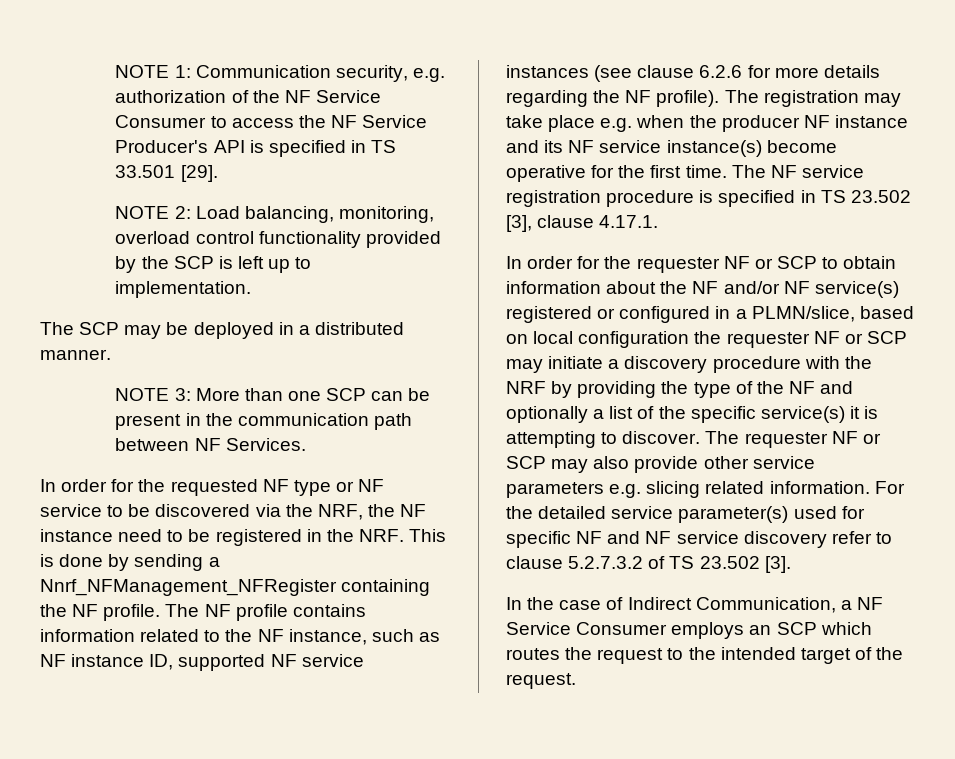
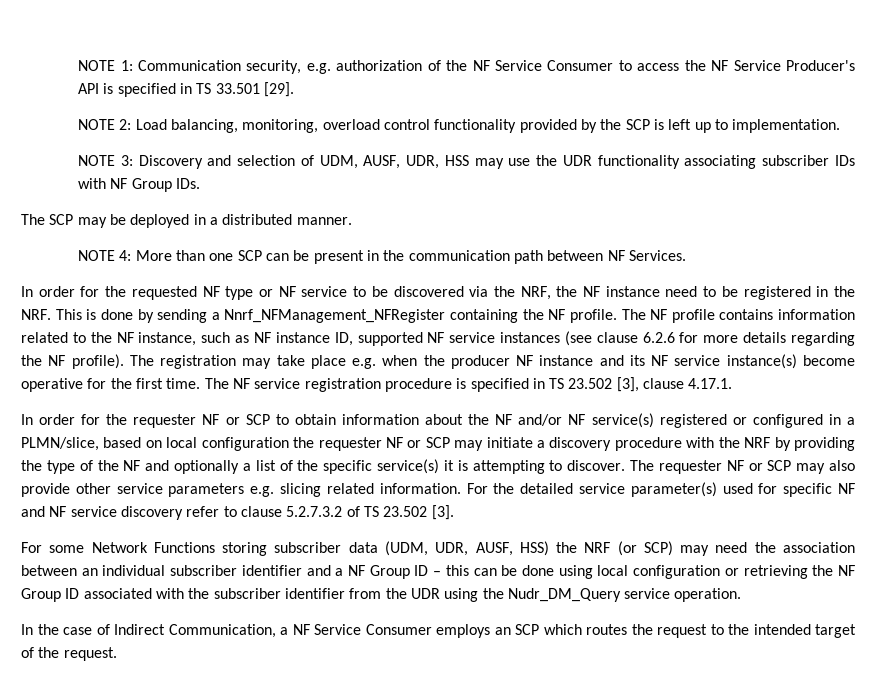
+ NOTE 3: Discovery and selection of UDM, AUSF, UDR, HSS may use the UDR functionality associating subscriber IDs with NF Group IDs.
- NOTE 3: More than one SCP can be present in the communication path between NF Services.
+ NOTE 4: More than one SCP can be present in the communication path between NF Services.
+ For some Network Functions storing subscriber data (UDM, UDR, AUSF, HSS) the NRF (or SCP) may need the association between an individual subscriber identifier and a NF Group ID – this can be done using local configuration or retrieving the NF Group ID associated with the subscriber identifier from the UDR using the Nudr_DM_Query service operation.

